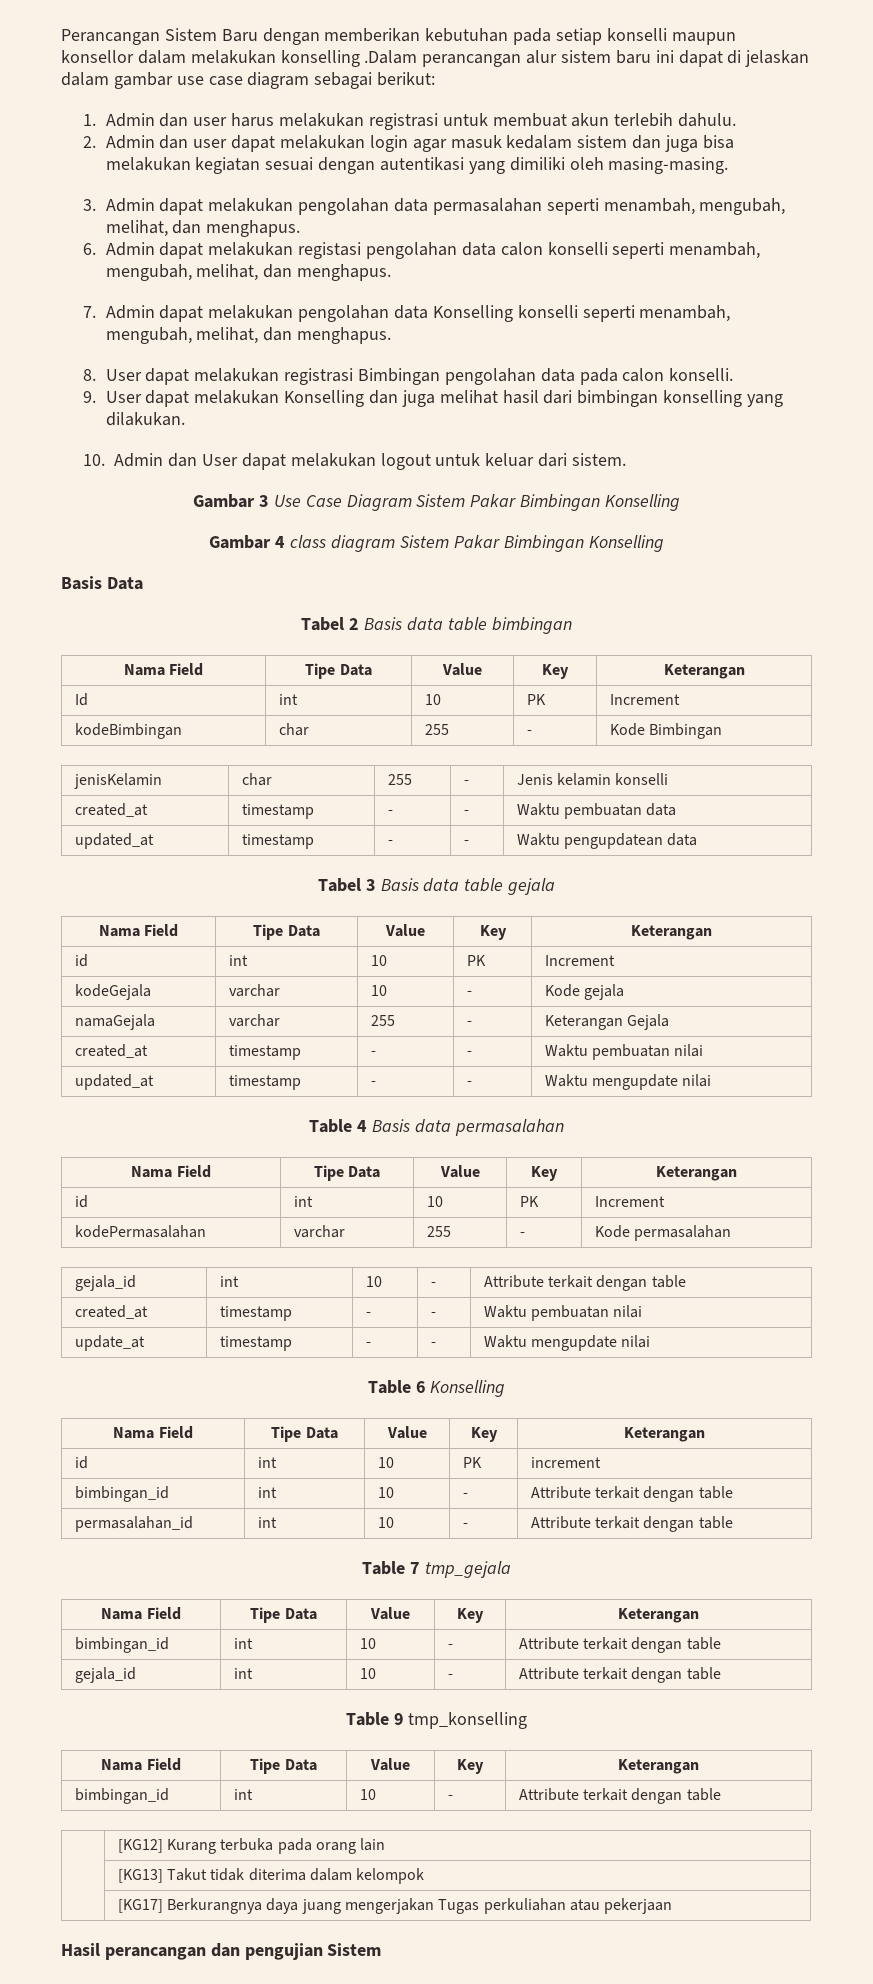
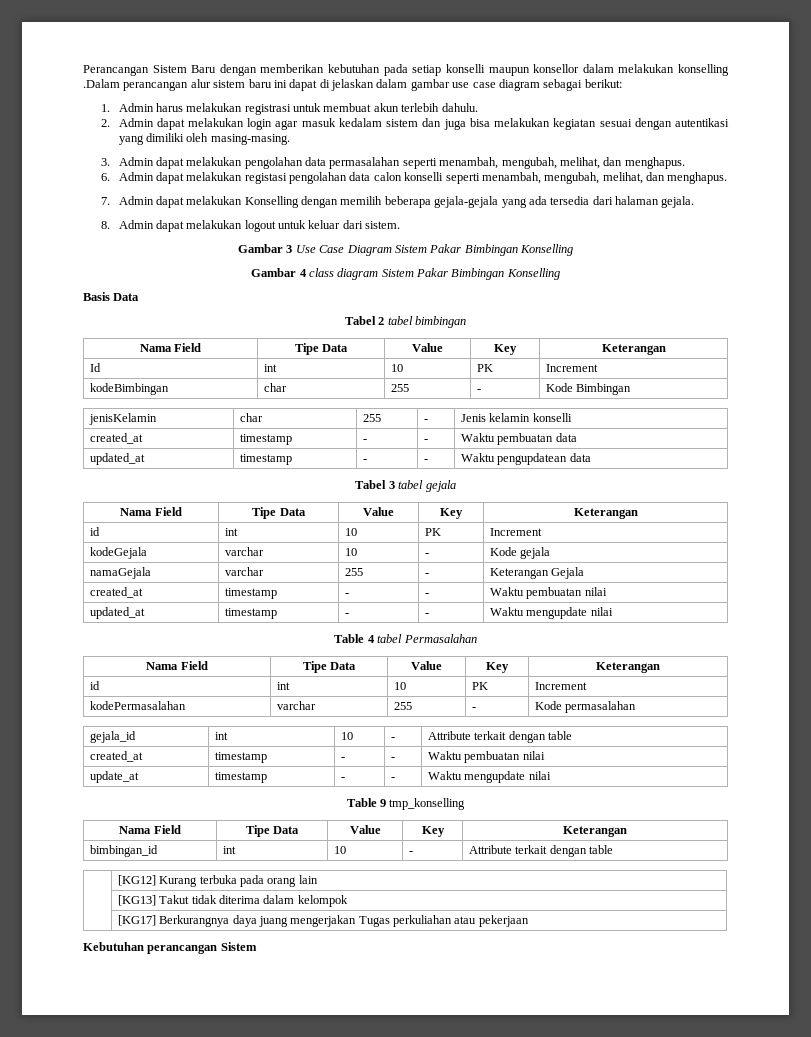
- 1. Admin dan user harus melakukan registrasi untuk membuat akun terlebih dahulu.
+ 1. Admin harus melakukan registrasi untuk membuat akun terlebih dahulu.
- 2. Admin dan user dapat melakukan login agar masuk kedalam sistem dan juga bisa melakukan kegiatan sesuai dengan autentikasi yang dimiliki oleh masing-masing.
+ 2. Admin dapat melakukan login agar masuk kedalam sistem dan juga bisa melakukan kegiatan sesuai dengan autentikasi yang dimiliki oleh masing-masing.
- 7. Admin dapat melakukan pengolahan data Konselling konselli seperti menambah, mengubah, melihat, dan menghapus.
- 8. User dapat melakukan registrasi Bimbingan pengolahan data pada calon konselli.
- 9. User dapat melakukan Konselling dan juga melihat hasil dari bimbingan konselling yang dilakukan.
- 10. Admin dan User dapat melakukan logout untuk keluar dari sistem.
+ 7. Admin dapat melakukan Konselling dengan memilih beberapa gejala-gejala yang ada tersedia dari halaman gejala.
+ 8. Admin dapat melakukan logout untuk keluar dari sistem.
- Tabel 2 Basis data table bimbingan
+ Tabel 2 tabel bimbingan
- Tabel 3 Basis data table gejala
+ Tabel 3 tabel gejala
- Table 4 Basis data permasalahan
+ Table 4 tabel Permasalahan
- Table 6 Konselling
- Nama Field | Tipe Data | Value | Key | Keterangan
- id | int | 10 | PK | increment
- bimbingan_id | int | 10 | - | Attribute terkait dengan table
- permasalahan_id | int | 10 | - | Attribute terkait dengan table
- Table 7 tmp_gejala
- Nama Field | Tipe Data | Value | Key | Keterangan
- bimbingan_id | int | 10 | - | Attribute terkait dengan table
- gejala_id | int | 10 | - | Attribute terkait dengan table
- Hasil perancangan dan pengujian Sistem
+ Kebutuhan perancangan Sistem

